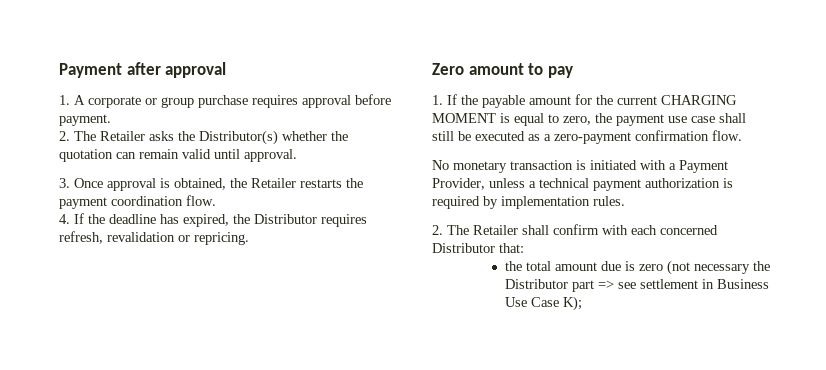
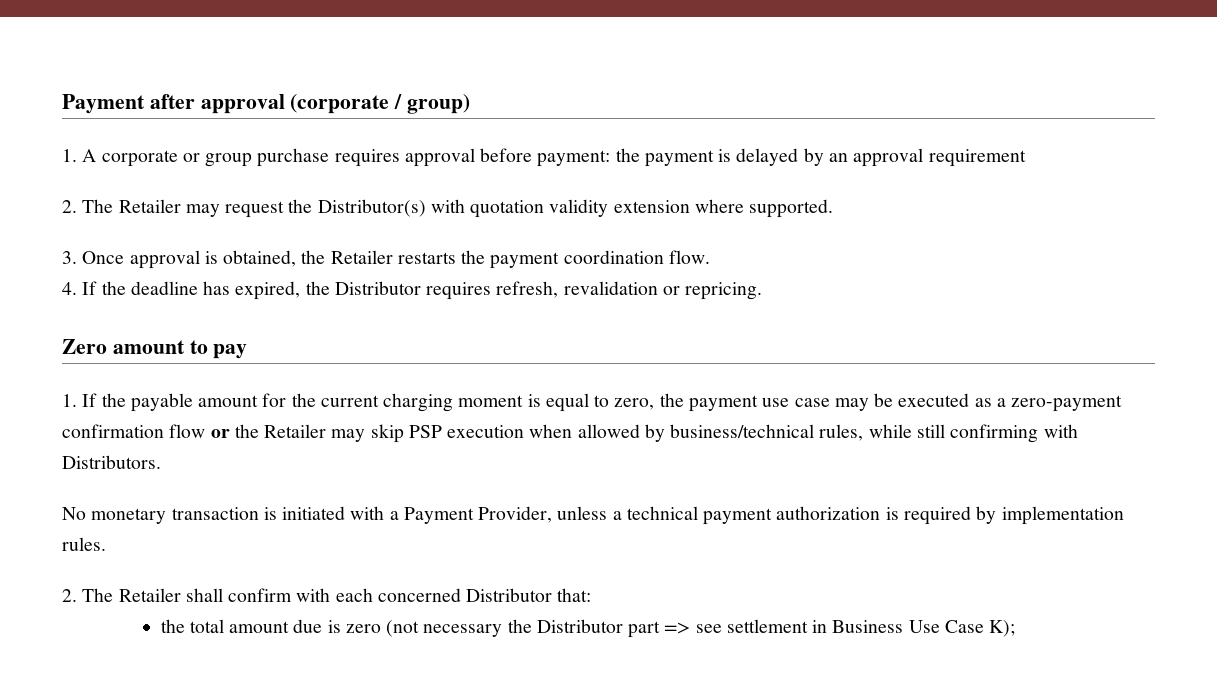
- Payment after approval
+ Payment after approval (corporate / group)
- 1. A corporate or group purchase requires approval before payment.
- 2. The Retailer asks the Distributor(s) whether the quotation can remain valid until approval.
+ 1. A corporate or group purchase requires approval before payment: the payment is delayed by an approval requirement
+ 2. The Retailer may request the Distributor(s) with quotation validity extension where supported.
- 1. If the payable amount for the current CHARGING MOMENT is equal to zero, the payment use case shall still be executed as a zero-payment confirmation flow.
+ 1. If the payable amount for the current charging moment is equal to zero, the payment use case may be executed as a zero-payment confirmation flow or the Retailer may skip PSP execution when allowed by business/technical rules, while still confirming with Distributors.

